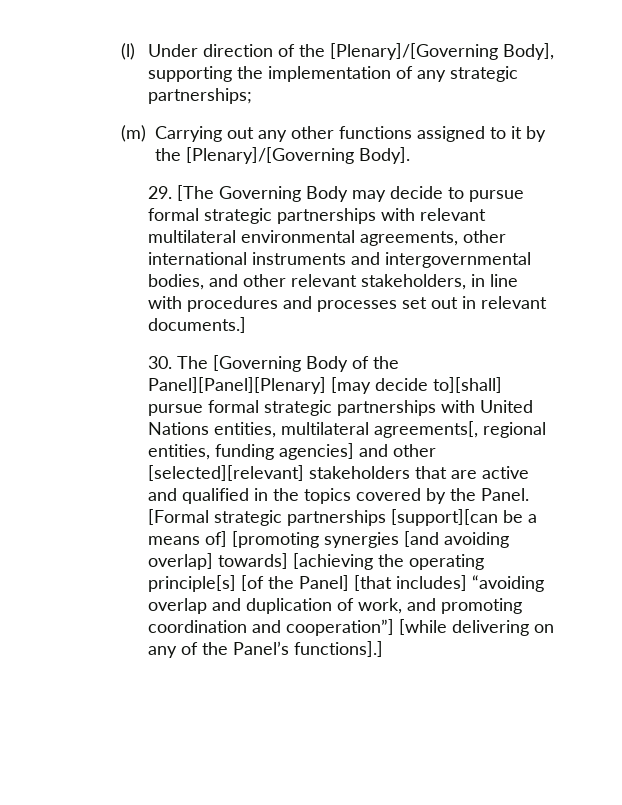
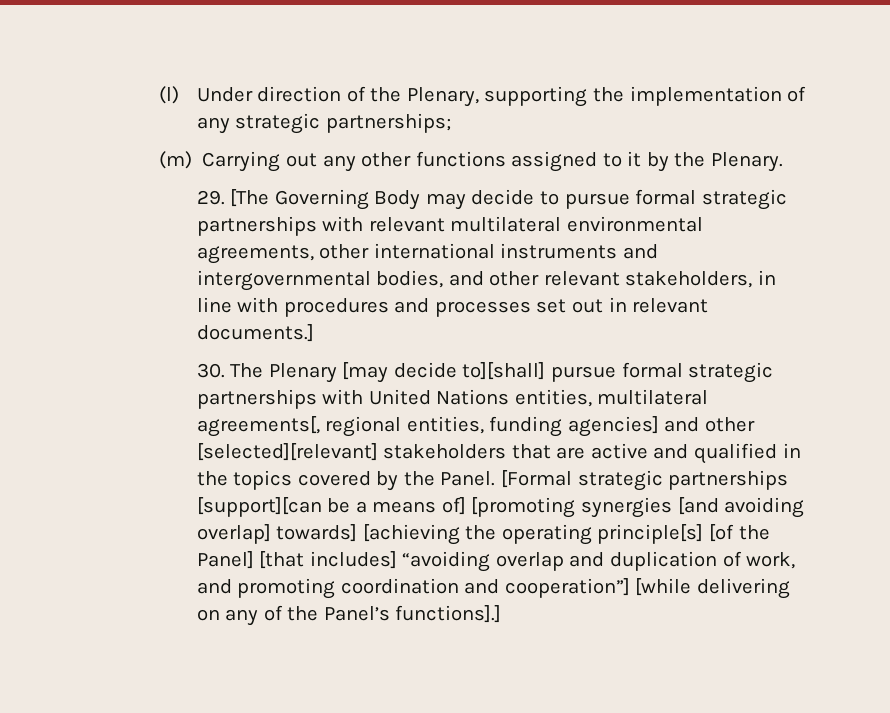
- (l) Under direction of the [Plenary]/[Governing Body], supporting the implementation of any strategic partnerships;
+ (l) Under direction of the Plenary, supporting the implementation of any strategic partnerships;
- (m) Carrying out any other functions assigned to it by the [Plenary]/[Governing Body].
+ (m) Carrying out any other functions assigned to it by the Plenary.
- 30. The [Governing Body of the Panel][Panel][Plenary] [may decide to][shall] pursue formal strategic partnerships with United Nations entities, multilateral agreements[, regional entities, funding agencies] and other [selected][relevant] stakeholders that are active and qualified in the topics covered by the Panel.
+ 30. The Plenary [may decide to][shall] pursue formal strategic partnerships with United Nations entities, multilateral agreements[, regional entities, funding agencies] and other [selected][relevant] stakeholders that are active and qualified in the topics covered by the Panel.

